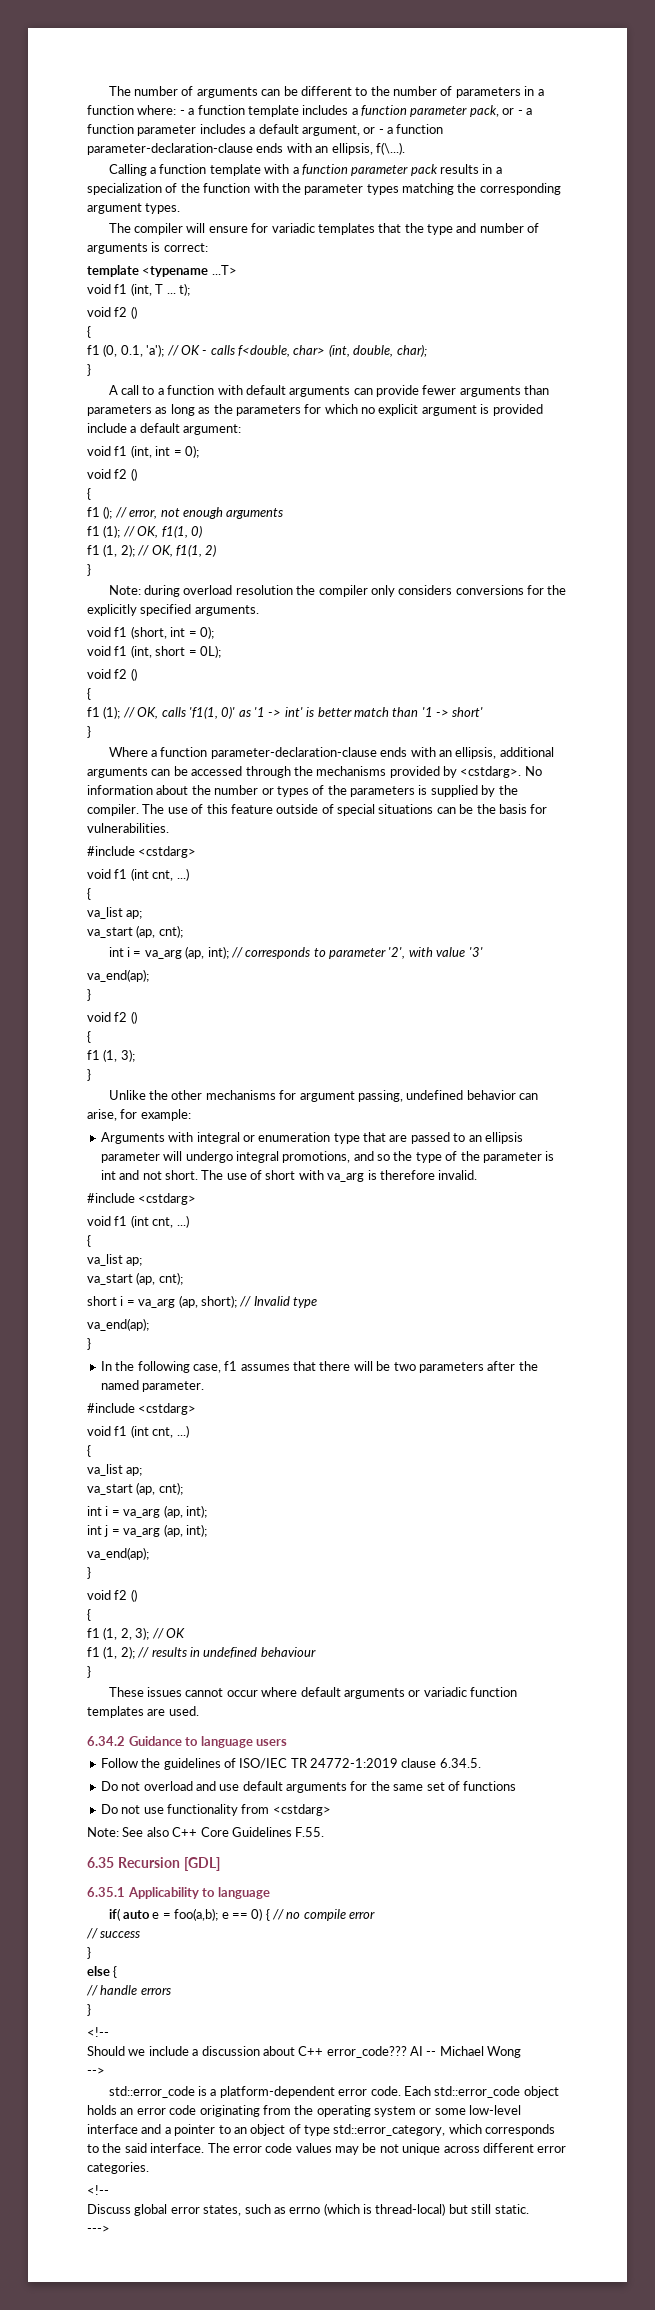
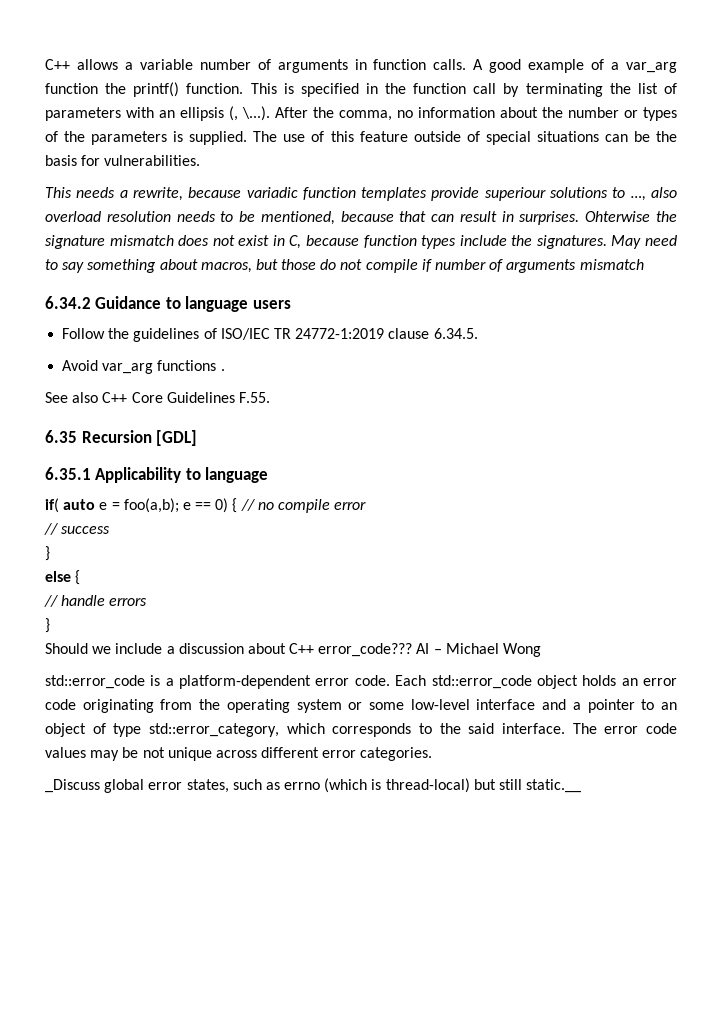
- The number of arguments can be different to the number of parameters in a function where: - a function template includes a function parameter pack, or - a function parameter includes a default argument, or - a function parameter-declaration-clause ends with an ellipsis, f(\...).
- Calling a function template with a function parameter pack results in a specialization of the function with the parameter types matching the corresponding argument types.
- The compiler will ensure for variadic templates that the type and number of arguments is correct:
- template <typename ...T>
- void f1 (int, T ... t);
- void f2 ()
- {
- f1 (0, 0.1, 'a'); // OK - calls f<double, char> (int, double, char);
- }
- A call to a function with default arguments can provide fewer arguments than parameters as long as the parameters for which no explicit argument is provided include a default argument:
- void f1 (int, int = 0);
- void f2 ()
- {
- f1 (); // error, not enough arguments
- f1 (1); // OK, f1(1, 0)
- f1 (1, 2); // OK, f1(1, 2)
- }
- Note: during overload resolution the compiler only considers conversions for the explicitly specified arguments.
- void f1 (short, int = 0);
- void f1 (int, short = 0L);
- void f2 ()
- {
- f1 (1); // OK, calls 'f1(1, 0)' as '1 -> int' is better match than '1 -> short'
- }
- Where a function parameter-declaration-clause ends with an ellipsis, additional arguments can be accessed through the mechanisms provided by <cstdarg>. No information about the number or types of the parameters is supplied by the compiler.
+ C++ allows a variable number of arguments in function calls. A good example of a var_arg function the printf() function. This is specified in the function call by terminating the list of parameters with an ellipsis (, \...). After the comma, no information about the number or types of the parameters is supplied.
  The use of this feature outside of special situations can be the basis for vulnerabilities.
- #include <cstdarg>
- void f1 (int cnt, ...)
- {
- va_list ap;
- va_start (ap, cnt);
- int i = va_arg (ap, int); // corresponds to parameter '2', with value '3'
- va_end(ap);
- }
- void f2 ()
- {
- f1 (1, 3);
- }
- Unlike the other mechanisms for argument passing, undefined behavior can arise, for example:
- Arguments with integral or enumeration type that are passed to an ellipsis parameter will undergo integral promotions, and so the type of the parameter is int and not short. The use of short with va_arg is therefore invalid.
- #include <cstdarg>
- void f1 (int cnt, ...)
- {
- va_list ap;
- va_start (ap, cnt);
- short i = va_arg (ap, short); // Invalid type
- va_end(ap);
- }
- In the following case, f1 assumes that there will be two parameters after the named parameter.
- #include <cstdarg>
- void f1 (int cnt, ...)
- {
- va_list ap;
- va_start (ap, cnt);
- int i = va_arg (ap, int);
- int j = va_arg (ap, int);
- va_end(ap);
- }
- void f2 ()
- {
- f1 (1, 2, 3); // OK
- f1 (1, 2); // results in undefined behaviour
- }
- These issues cannot occur where default arguments or variadic function templates are used.
+ This needs a rewrite, because variadic function templates provide superiour solutions to …, also overload resolution needs to be mentioned, because that can result in surprises. Ohterwise the signature mismatch does not exist in C, because function types include the signatures. May need to say something about macros, but those do not compile if number of arguments mismatch
- Do not overload and use default arguments for the same set of functions
- Do not use functionality from <cstdarg>
- Note: See also C++ Core Guidelines F.55.
+ Avoid var_arg functions .
+ See also C++ Core Guidelines F.55.
  // handle errors
  }
- <!--
- AI -- Michael Wong
+ AI – Michael Wong
- -->
  The error code values may be not unique across different error categories.
- <!--
- Discuss global error states, such as errno (which is thread-local) but still static.
- --->
+ _Discuss global error states, such as errno (which is thread-local) but still static.__

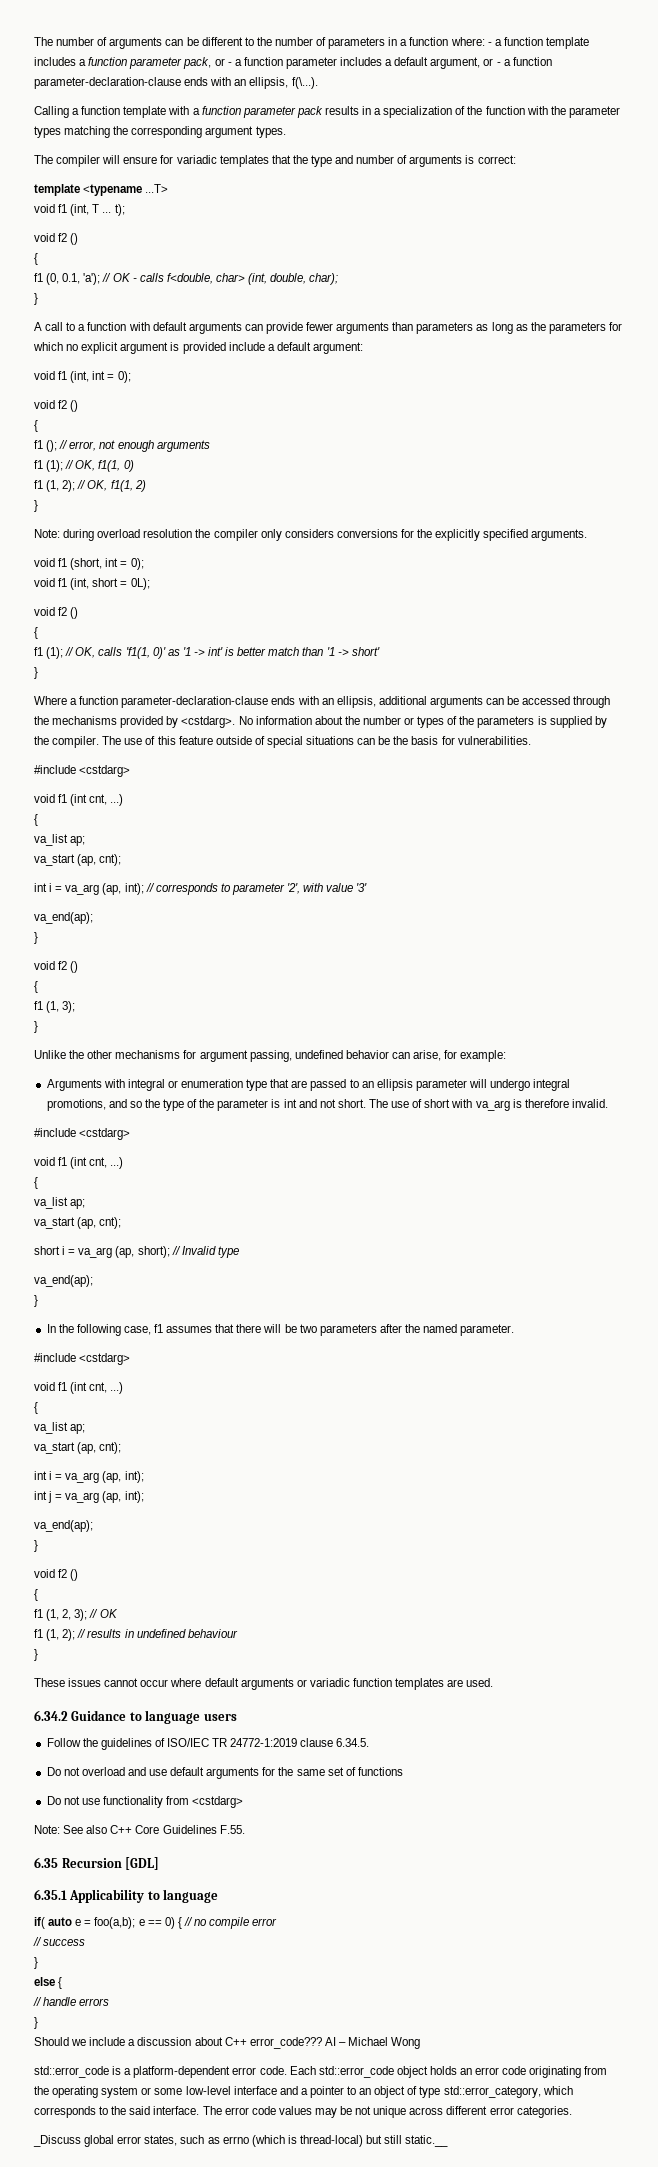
- C++ allows a variable number of arguments in function calls. A good example of a var_arg function the printf() function. This is specified in the function call by terminating the list of parameters with an ellipsis (, \...). After the comma, no information about the number or types of the parameters is supplied.
+ The number of arguments can be different to the number of parameters in a function where: - a function template includes a function parameter pack, or - a function parameter includes a default argument, or - a function parameter-declaration-clause ends with an ellipsis, f(\...).
+ Calling a function template with a function parameter pack results in a specialization of the function with the parameter types matching the corresponding argument types.
+ The compiler will ensure for variadic templates that the type and number of arguments is correct:
+ template <typename ...T>
+ void f1 (int, T ... t);
+ void f2 ()
+ {
+ f1 (0, 0.1, 'a'); // OK - calls f<double, char> (int, double, char);
+ }
+ A call to a function with default arguments can provide fewer arguments than parameters as long as the parameters for which no explicit argument is provided include a default argument:
+ void f1 (int, int = 0);
+ void f2 ()
+ {
+ f1 (); // error, not enough arguments
+ f1 (1); // OK, f1(1, 0)
+ f1 (1, 2); // OK, f1(1, 2)
+ }
+ Note: during overload resolution the compiler only considers conversions for the explicitly specified arguments.
+ void f1 (short, int = 0);
+ void f1 (int, short = 0L);
+ void f2 ()
+ {
+ f1 (1); // OK, calls 'f1(1, 0)' as '1 -> int' is better match than '1 -> short'
+ }
+ Where a function parameter-declaration-clause ends with an ellipsis, additional arguments can be accessed through the mechanisms provided by <cstdarg>. No information about the number or types of the parameters is supplied by the compiler.
  The use of this feature outside of special situations can be the basis for vulnerabilities.
- This needs a rewrite, because variadic function templates provide superiour solutions to …, also overload resolution needs to be mentioned, because that can result in surprises. Ohterwise the signature mismatch does not exist in C, because function types include the signatures. May need to say something about macros, but those do not compile if number of arguments mismatch
+ #include <cstdarg>
+ void f1 (int cnt, ...)
+ {
+ va_list ap;
+ va_start (ap, cnt);
+ int i = va_arg (ap, int); // corresponds to parameter '2', with value '3'
+ va_end(ap);
+ }
+ void f2 ()
+ {
+ f1 (1, 3);
+ }
+ Unlike the other mechanisms for argument passing, undefined behavior can arise, for example:
+ Arguments with integral or enumeration type that are passed to an ellipsis parameter will undergo integral promotions, and so the type of the parameter is int and not short. The use of short with va_arg is therefore invalid.
+ #include <cstdarg>
+ void f1 (int cnt, ...)
+ {
+ va_list ap;
+ va_start (ap, cnt);
+ short i = va_arg (ap, short); // Invalid type
+ va_end(ap);
+ }
+ In the following case, f1 assumes that there will be two parameters after the named parameter.
+ #include <cstdarg>
+ void f1 (int cnt, ...)
+ {
+ va_list ap;
+ va_start (ap, cnt);
+ int i = va_arg (ap, int);
+ int j = va_arg (ap, int);
+ va_end(ap);
+ }
+ void f2 ()
+ {
+ f1 (1, 2, 3); // OK
+ f1 (1, 2); // results in undefined behaviour
+ }
+ These issues cannot occur where default arguments or variadic function templates are used.
- Avoid var_arg functions .
- See also C++ Core Guidelines F.55.
+ Do not overload and use default arguments for the same set of functions
+ Do not use functionality from <cstdarg>
+ Note: See also C++ Core Guidelines F.55.

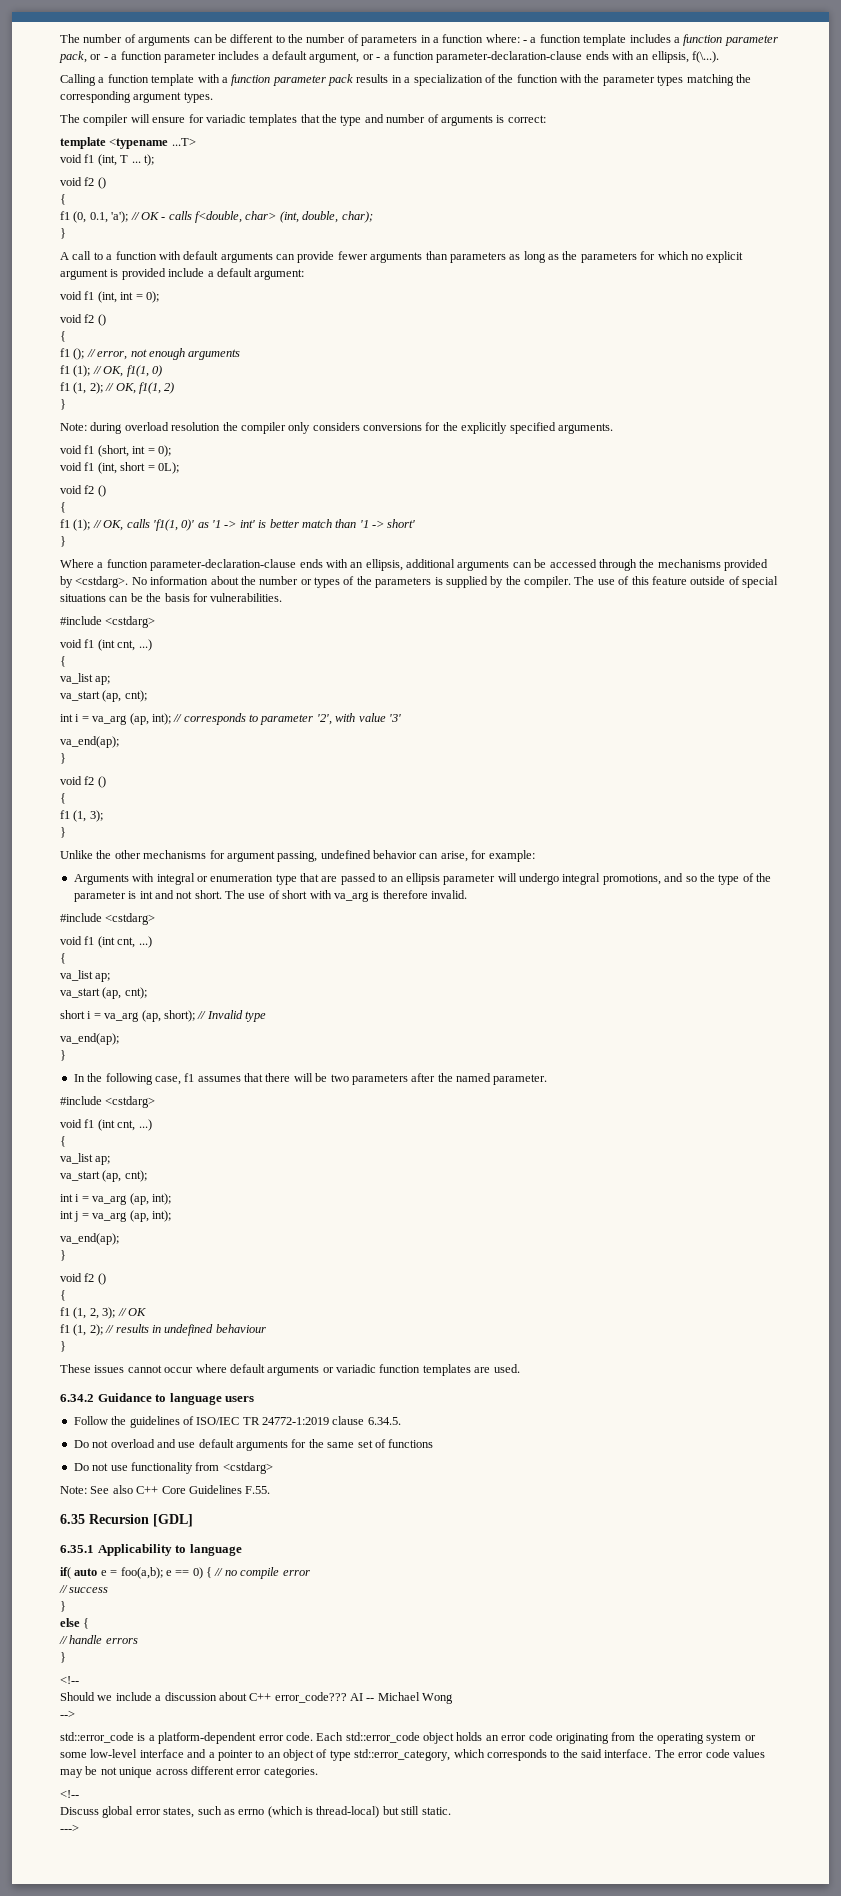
  // handle errors
  }
+ <!--
- AI – Michael Wong
+ AI -- Michael Wong
+ -->
  The error code values may be not unique across different error categories.
- _Discuss global error states, such as errno (which is thread-local) but still static.__
+ <!--
+ Discuss global error states, such as errno (which is thread-local) but still static.
+ --->

